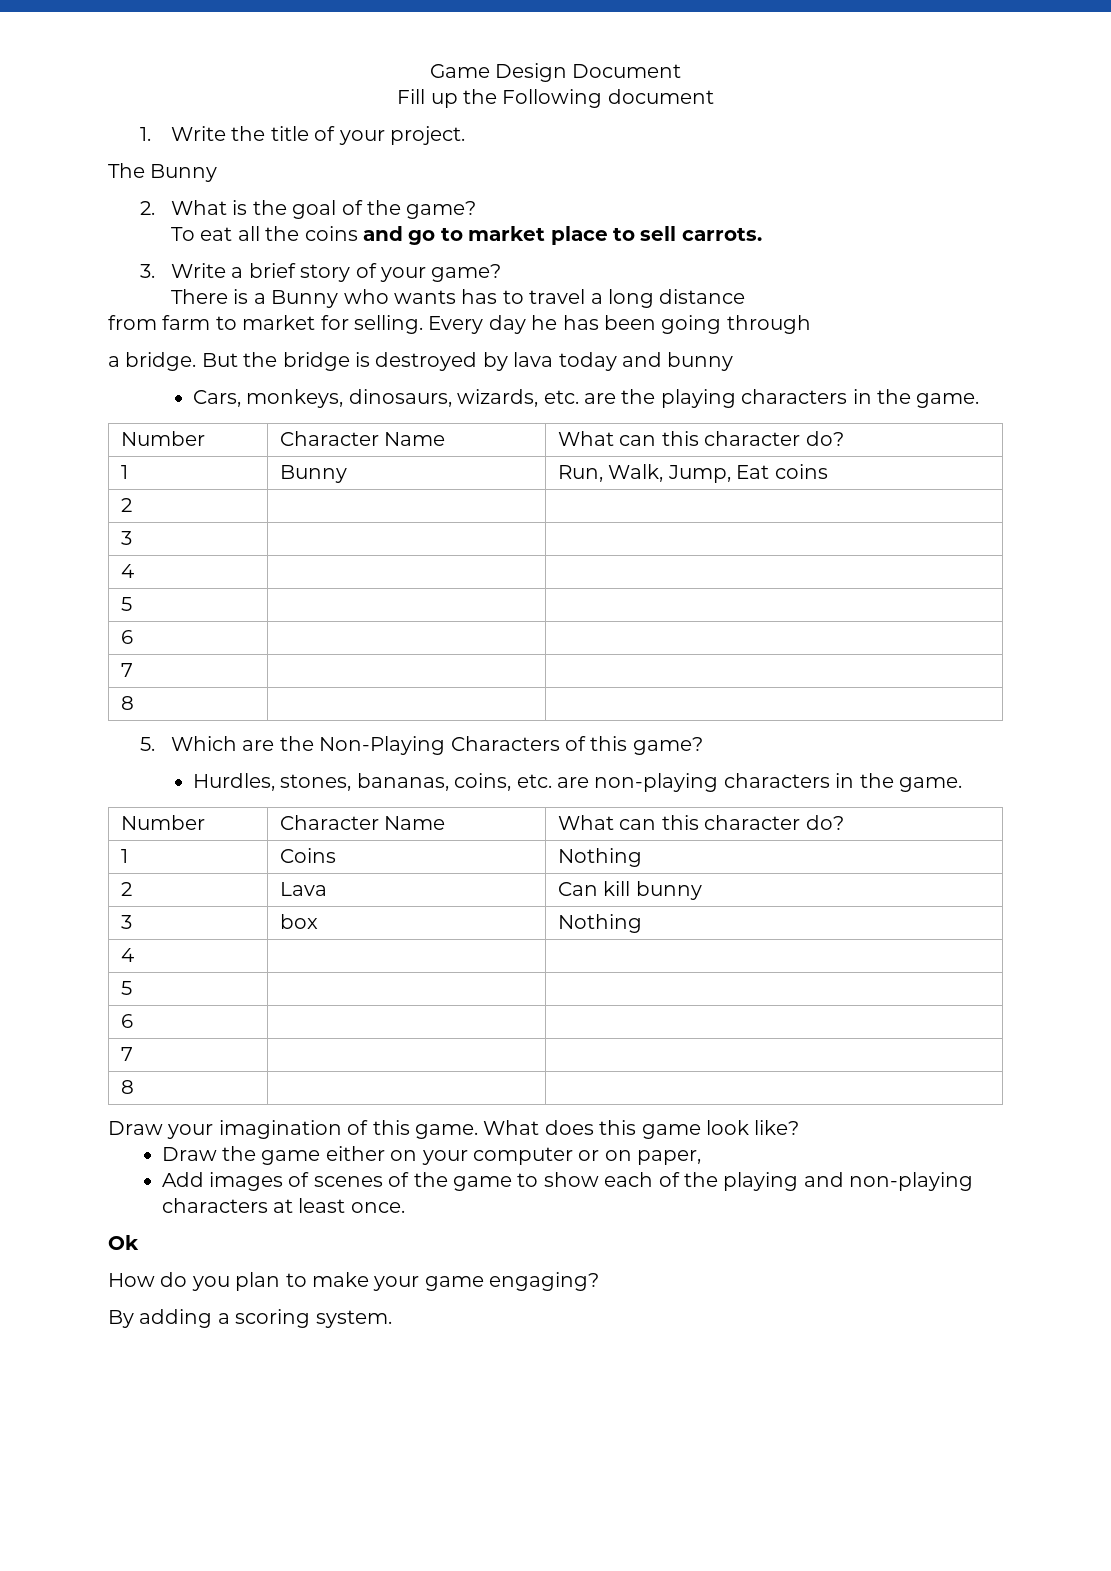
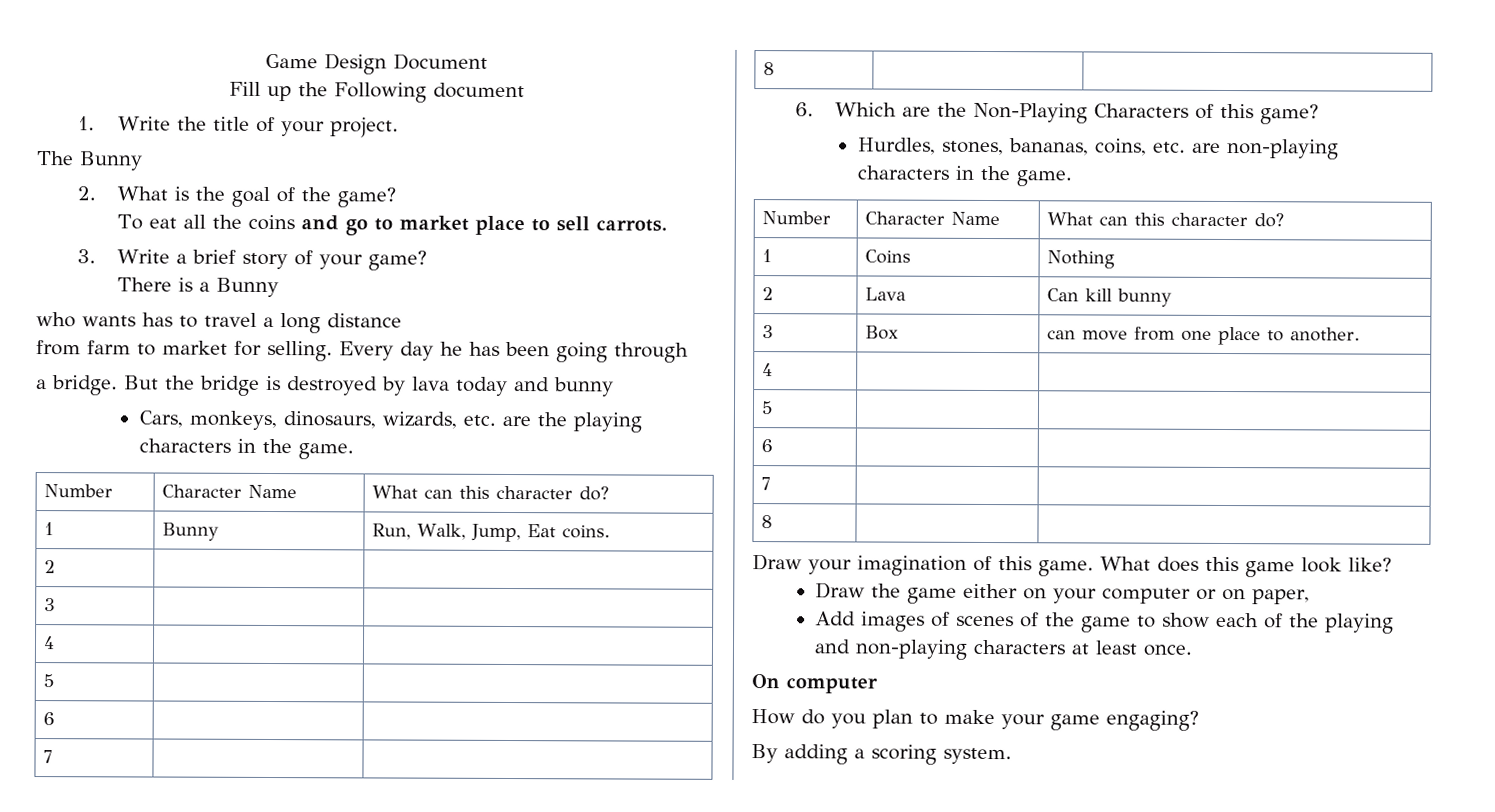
- There is a Bunny who wants has to travel a long distance
+ There is a Bunny
+ who wants has to travel a long distance
- 1 | Bunny | Run, Walk, Jump, Eat coins
+ 1 | Bunny | Run, Walk, Jump, Eat coins.
- 5. Which are the Non-Playing Characters of this game?
+ 6. Which are the Non-Playing Characters of this game?
- 3 | box | Nothing
+ 3 | Box | can move from one place to another.
- Ok
+ On computer

